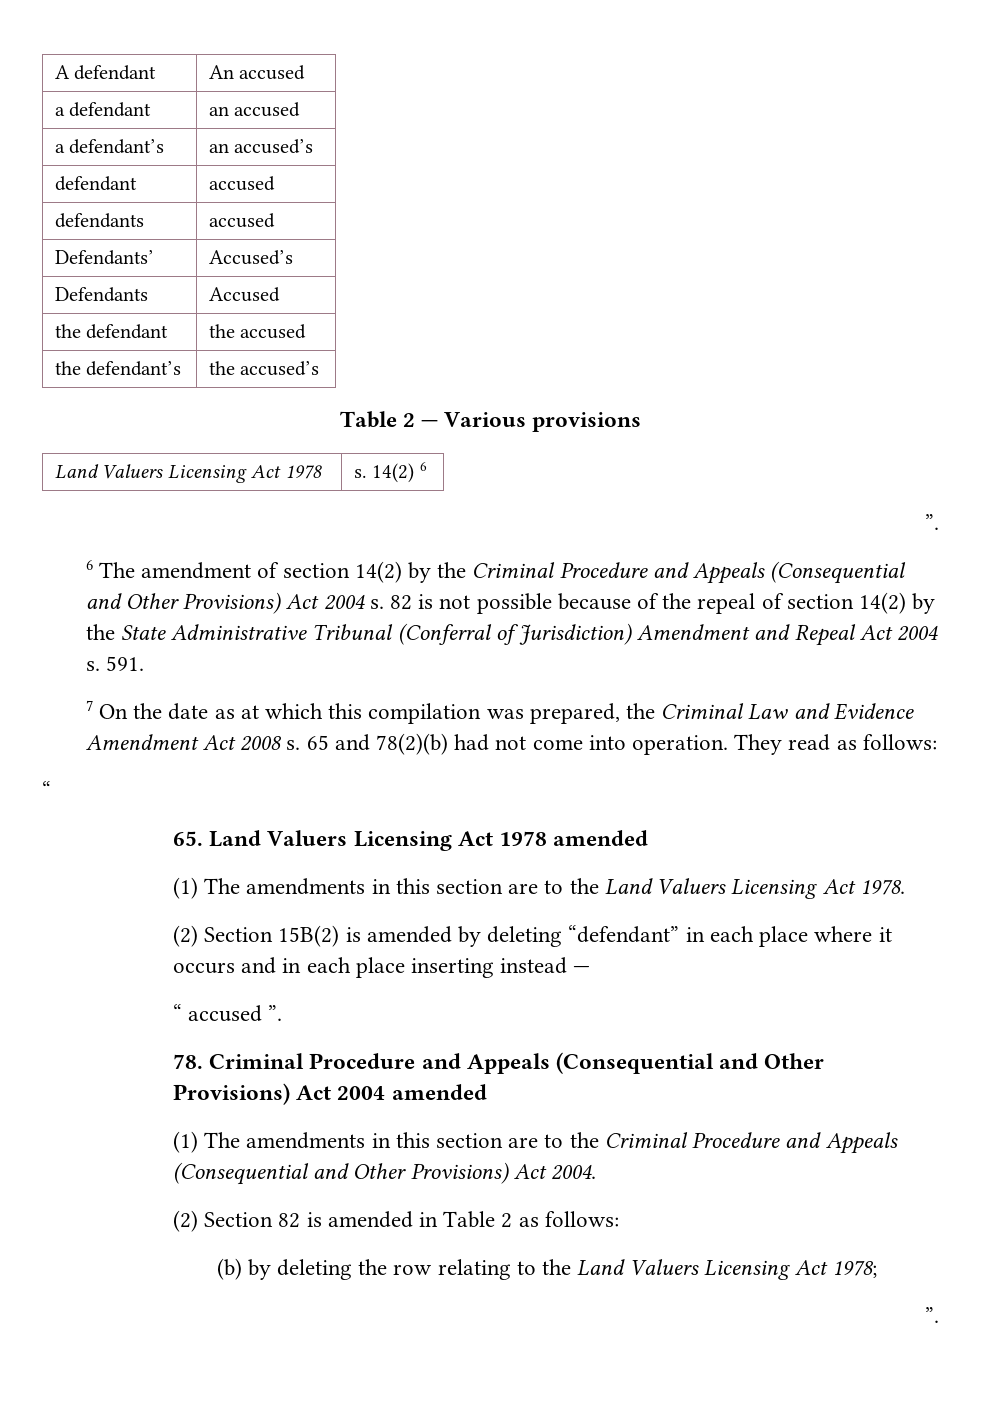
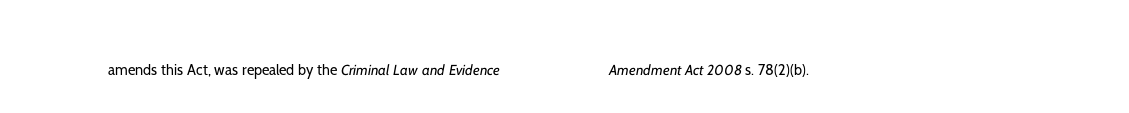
- A defendant | An accused
- a defendant | an accused
- a defendant’s | an accused’s
- defendant | accused
- defendants | accused
- Defendants’ | Accused’s
- Defendants | Accused
- the defendant | the accused
- the defendant’s | the accused’s
- Table 2 — Various provisions
- Land Valuers Licensing Act 1978 | s. 14(2) 6
- ”.
- 6 The amendment of section 14(2) by the Criminal Procedure and Appeals (Consequential and Other Provisions) Act 2004 s. 82 is not possible because of the repeal of section 14(2) by the State Administrative Tribunal (Conferral of Jurisdiction) Amendment and Repeal Act 2004 s. 591.
- 7 On the date as at which this compilation was prepared, the Criminal Law and Evidence Amendment Act 2008 s.
+ amends this Act, was repealed by the Criminal Law and Evidence Amendment Act 2008 s.
- 65 and 78(2)(b) had not come into operation. They read as follows:
- “
- 65. Land Valuers Licensing Act 1978 amended
- (1) The amendments in this section are to the Land Valuers Licensing Act 1978.
- (2) Section 15B(2) is amended by deleting “defendant” in each place where it occurs and in each place inserting instead —
- “ accused ”.
- 78. Criminal Procedure and Appeals (Consequential and Other Provisions) Act 2004 amended
- (1) The amendments in this section are to the Criminal Procedure and Appeals (Consequential and Other Provisions) Act 2004.
- (2) Section 82 is amended in Table 2 as follows:
- (b) by deleting the row relating to the Land Valuers Licensing Act 1978;
- ”.
+ 78(2)(b).

